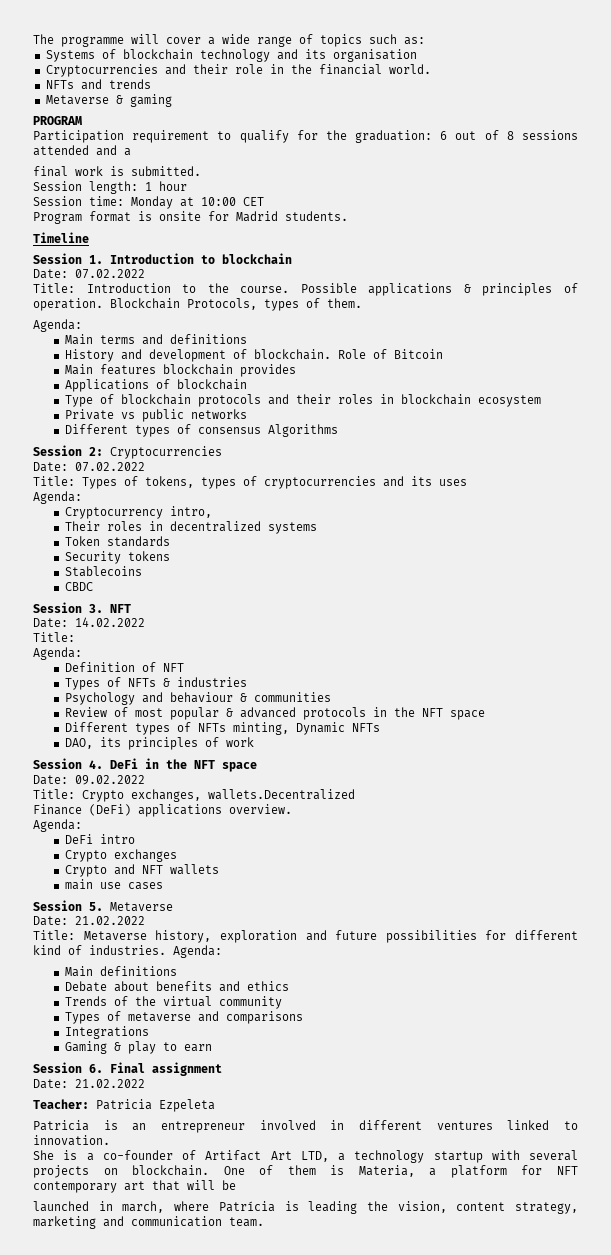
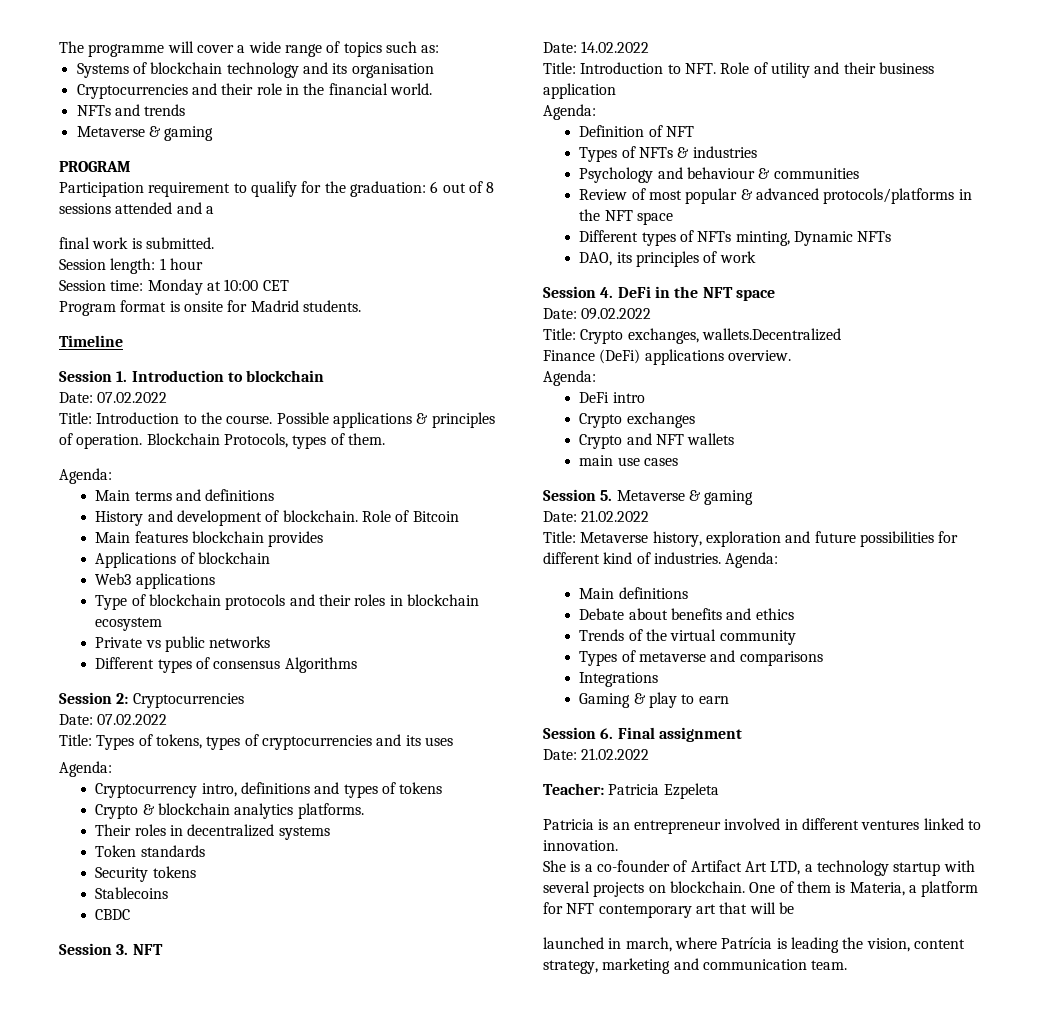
+ Web3 applications
- Cryptocurrency intro,
+ Cryptocurrency intro, definitions and types of tokens
+ Crypto & blockchain analytics platforms.
  Date: 14.02.2022
- Title:
+ Title: Introduction to NFT. Role of utility and their business application
- Review of most popular & advanced protocols in the NFT space
+ Review of most popular & advanced protocols/platforms in the NFT space
- Session 5. Metaverse
+ Session 5. Metaverse & gaming

